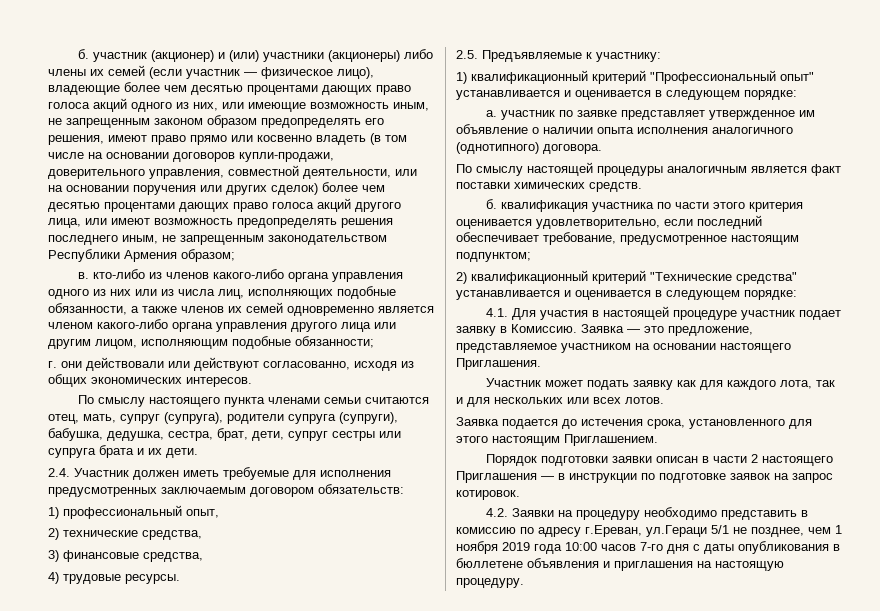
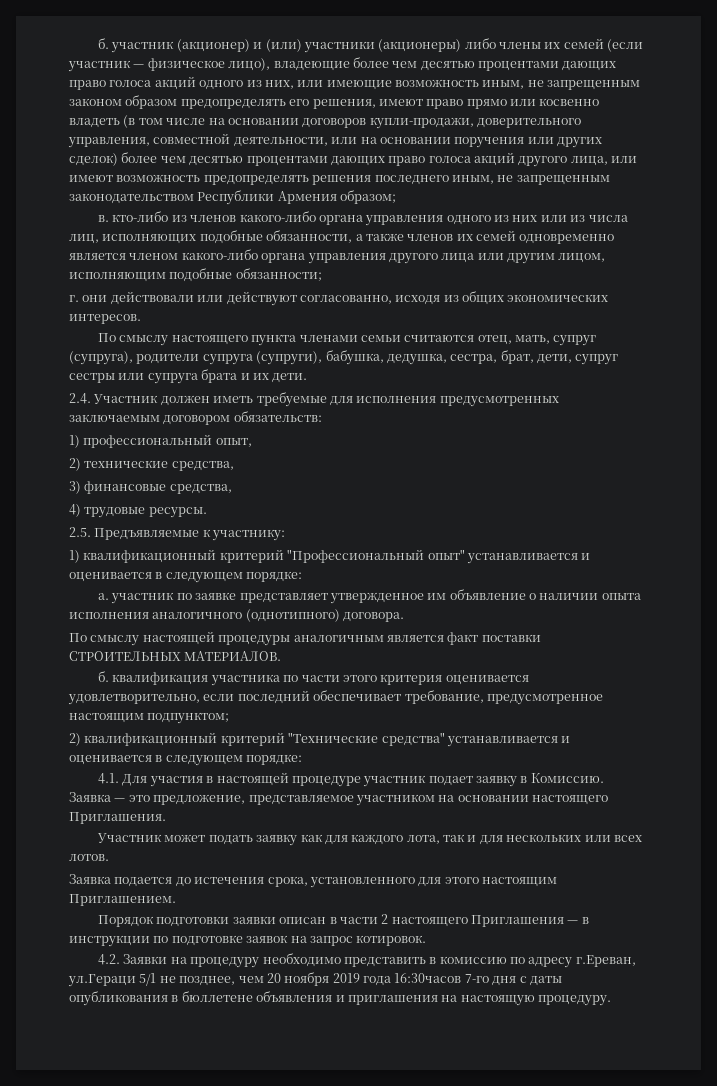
- По смыслу настоящей процедуры аналогичным является факт поставки химических средств.
+ По смыслу настоящей процедуры аналогичным является факт поставки СТРОИТЕЛЬНЫХ МАТЕРИАЛОВ.
- 4.2. Заявки на процедуру необходимо представить в комиссию по адресу г.Ереван, ул.Гераци 5/1 не позднее, чем 1 ноября 2019 года 10:00 часов 7-го дня с даты опубликования в бюллетене объявления и приглашения на настоящую процедуру.
+ 4.2. Заявки на процедуру необходимо представить в комиссию по адресу г.Ереван, ул.Гераци 5/1 не позднее, чем 20 ноября 2019 года 16:30часов 7-го дня с даты опубликования в бюллетене объявления и приглашения на настоящую процедуру.

